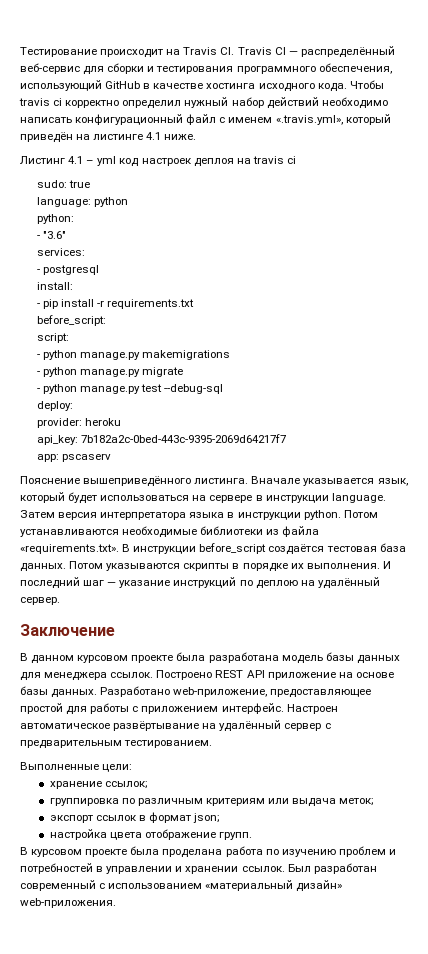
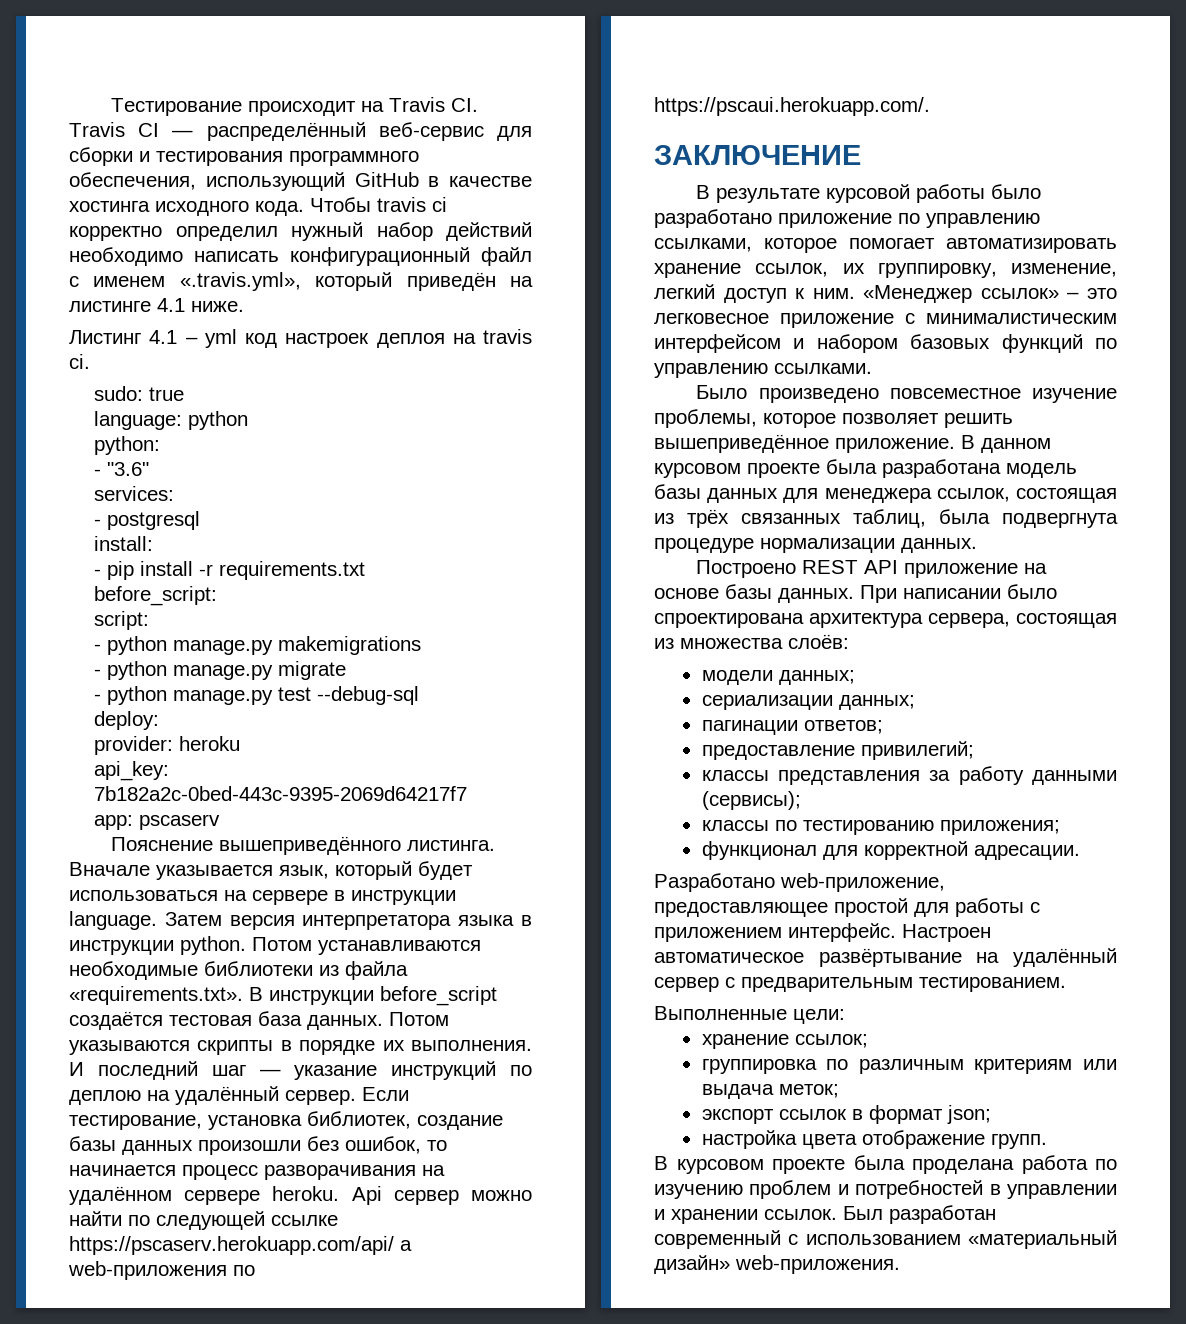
- Листинг 4.1 – yml код настроек деплоя на travis ci
+ Листинг 4.1 – yml код настроек деплоя на travis ci.
- И последний шаг — указание инструкций по деплою на удалённый сервер.
- Заключение
- В данном курсовом проекте была разработана модель базы данных для менеджера ссылок. Построено REST API приложение на основе базы данных. Разработано web-приложение, предоставляющее простой для работы с приложением интерфейс.
+ И последний шаг — указание инструкций по деплою на удалённый сервер. Если тестирование, установка библиотек, создание базы данных произошли без ошибок, то начинается процесс разворачивания на удалённом сервере heroku. Api сервер можно найти по следующей ссылке https://pscaserv.herokuapp.com/api/ а web-приложения по https://pscaui.herokuapp.com/.
+ ЗАКЛЮЧЕНИЕ
+ В результате курсовой работы было разработано приложение по управлению ссылками, которое помогает автоматизировать хранение ссылок, их группировку, изменение, легкий доступ к ним. «Менеджер ссылок» – это легковесное приложение с минималистическим интерфейсом и набором базовых функций по управлению ссылками.
+ Было произведено повсеместное изучение проблемы, которое позволяет решить вышеприведённое приложение. В данном курсовом проекте была разработана модель базы данных для менеджера ссылок, состоящая из трёх связанных таблиц, была подвергнута процедуре нормализации данных.
+ Построено REST API приложение на основе базы данных. При написании было спроектирована архитектура сервера, состоящая из множества слоёв:
+ модели данных;
+ сериализации данных;
+ пагинации ответов;
+ предоставление привилегий;
+ классы представления за работу данными (сервисы);
+ классы по тестированию приложения;
+ функционал для корректной адресации.
+ Разработано web-приложение, предоставляющее простой для работы с приложением интерфейс.

